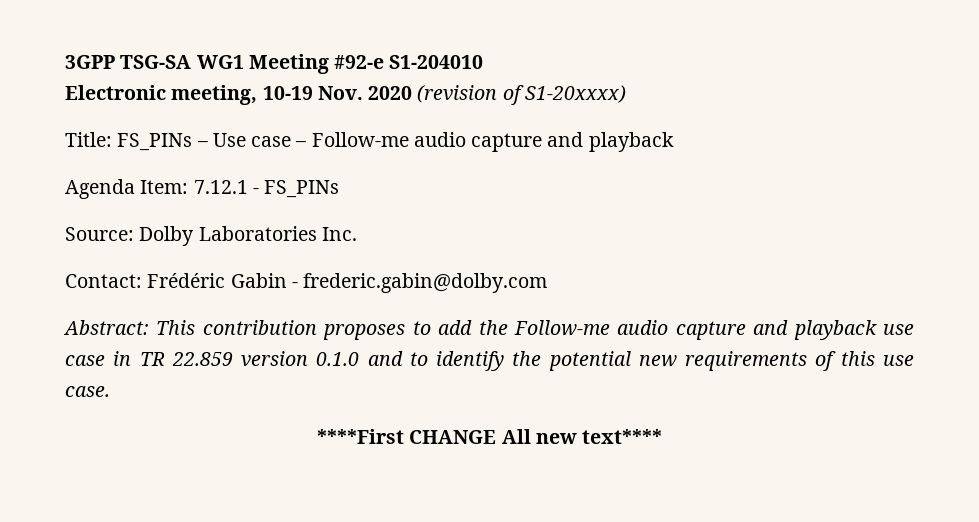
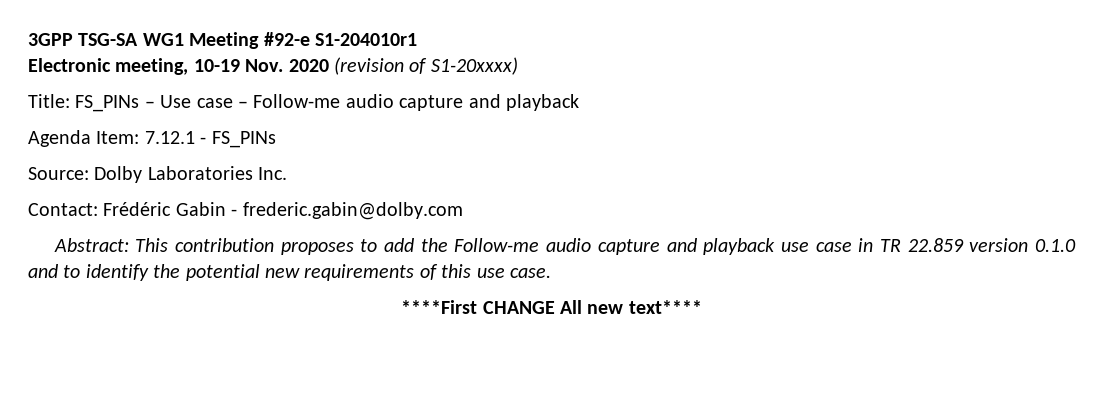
- 3GPP TSG-SA WG1 Meeting #92-e S1-204010
+ 3GPP TSG-SA WG1 Meeting #92-e S1-204010r1

